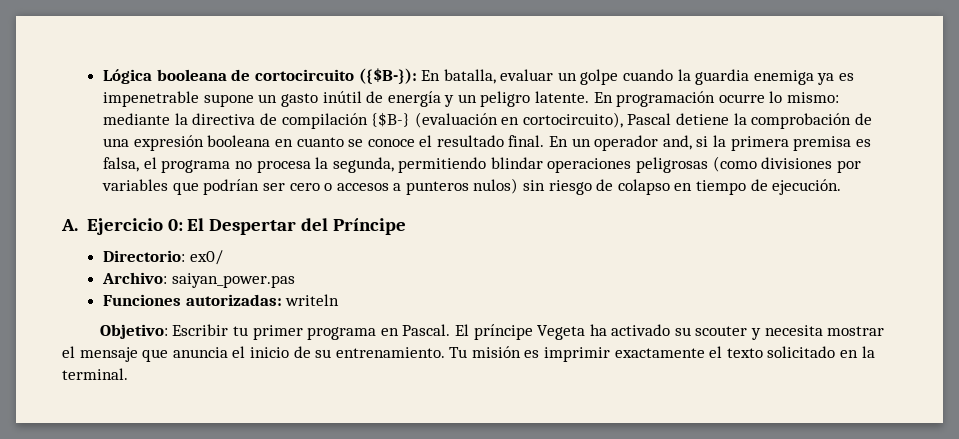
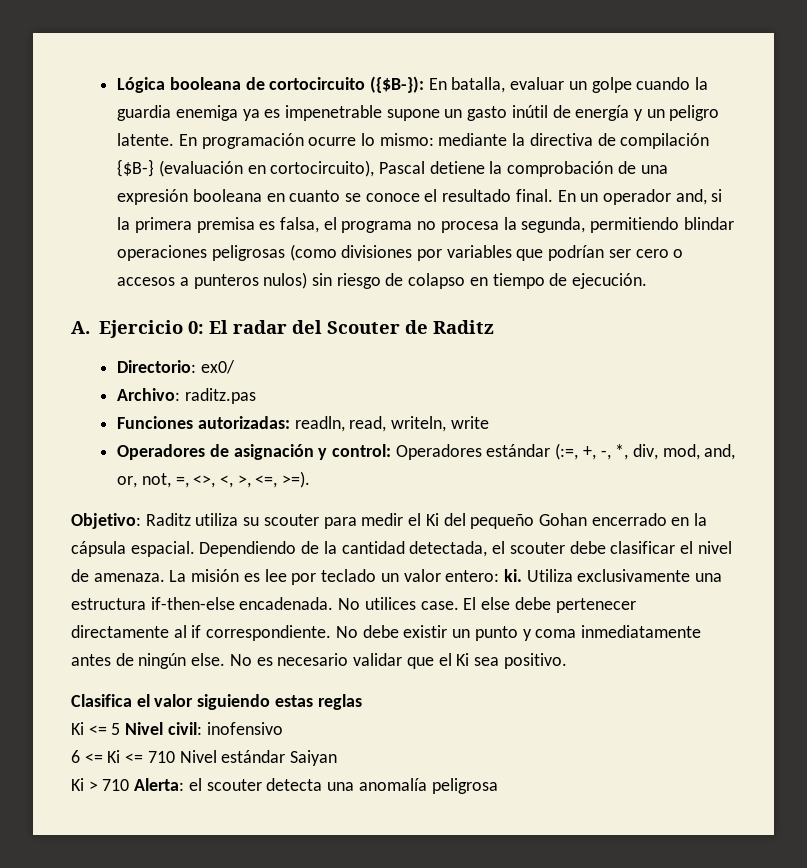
- A. Ejercicio 0: El Despertar del Príncipe
+ A. Ejercicio 0: El radar del Scouter de Raditz
- Archivo: saiyan_power.pas
+ Archivo: raditz.pas
- Funciones autorizadas: writeln
- Objetivo: Escribir tu primer programa en Pascal. El príncipe Vegeta ha activado su scouter y necesita mostrar el mensaje que anuncia el inicio de su entrenamiento. Tu misión es imprimir exactamente el texto solicitado en la terminal.
+ Funciones autorizadas: readln, read, writeln, write
+ Operadores de asignación y control: Operadores estándar (:=, +, -, *, div, mod, and, or, not, =, <>, <, >, <=, >=).
+ Objetivo: Raditz utiliza su scouter para medir el Ki del pequeño Gohan encerrado en la cápsula espacial. Dependiendo de la cantidad detectada, el scouter debe clasificar el nivel de amenaza. La misión es lee por teclado un valor entero: ki. Utiliza exclusivamente una estructura if-then-else encadenada. No utilices case. El else debe pertenecer directamente al if correspondiente. No debe existir un punto y coma inmediatamente antes de ningún else. No es necesario validar que el Ki sea positivo.
+ Clasifica el valor siguiendo estas reglas
+ Ki <= 5 Nivel civil: inofensivo
+ 6 <= Ki <= 710 Nivel estándar Saiyan
+ Ki > 710 Alerta: el scouter detecta una anomalía peligrosa

